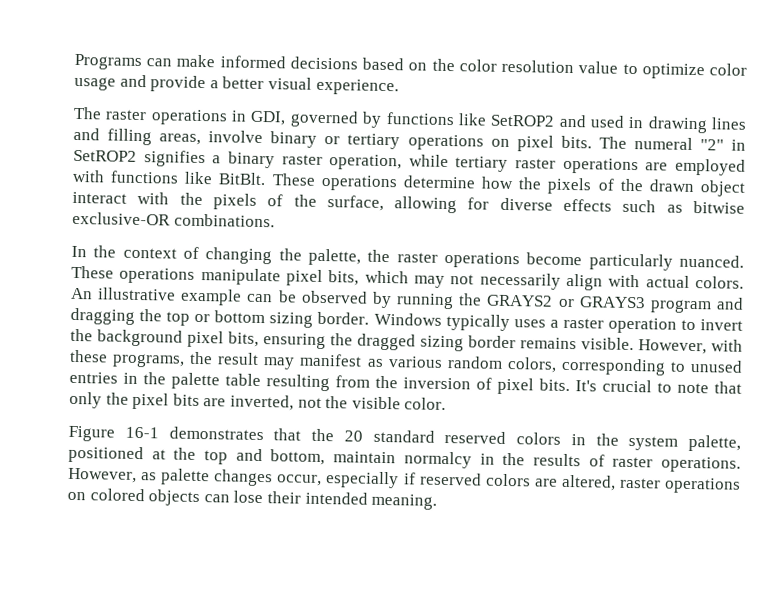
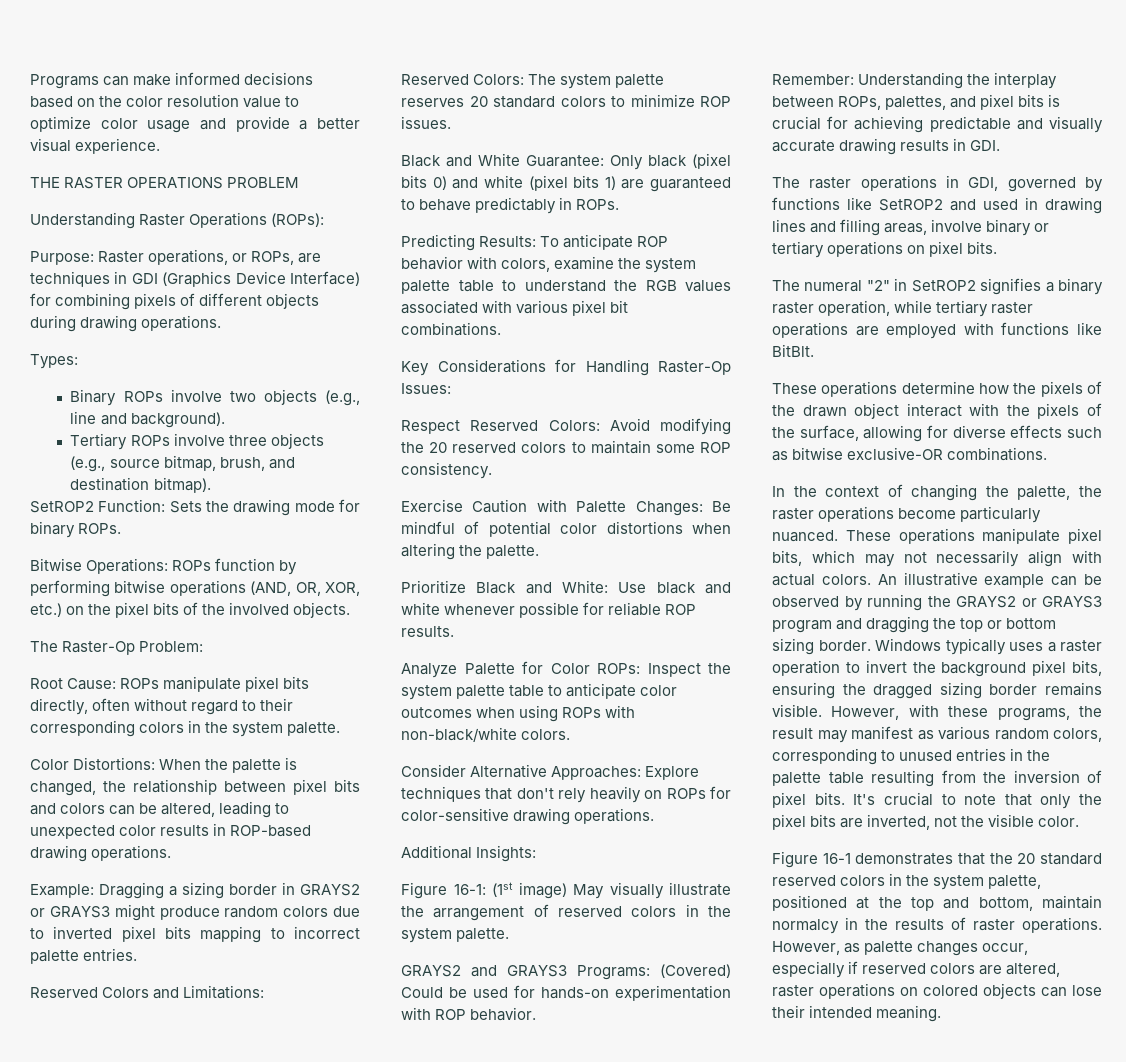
+ THE RASTER OPERATIONS PROBLEM
+ Understanding Raster Operations (ROPs):
+ Purpose: Raster operations, or ROPs, are techniques in GDI (Graphics Device Interface) for combining pixels of different objects during drawing operations.
+ Types:
+ Binary ROPs involve two objects (e.g., line and background).
+ Tertiary ROPs involve three objects (e.g., source bitmap, brush, and destination bitmap).
+ SetROP2 Function: Sets the drawing mode for binary ROPs.
+ Bitwise Operations: ROPs function by performing bitwise operations (AND, OR, XOR, etc.) on the pixel bits of the involved objects.
+ The Raster-Op Problem:
+ Root Cause: ROPs manipulate pixel bits directly, often without regard to their corresponding colors in the system palette.
+ Color Distortions: When the palette is changed, the relationship between pixel bits and colors can be altered, leading to unexpected color results in ROP-based drawing operations.
+ Example: Dragging a sizing border in GRAYS2 or GRAYS3 might produce random colors due to inverted pixel bits mapping to incorrect palette entries.
+ Reserved Colors and Limitations:
+ Reserved Colors: The system palette reserves 20 standard colors to minimize ROP issues.
+ Black and White Guarantee: Only black (pixel bits 0) and white (pixel bits 1) are guaranteed to behave predictably in ROPs.
+ Predicting Results: To anticipate ROP behavior with colors, examine the system palette table to understand the RGB values associated with various pixel bit combinations.
+ Key Considerations for Handling Raster-Op Issues:
+ Respect Reserved Colors: Avoid modifying the 20 reserved colors to maintain some ROP consistency.
+ Exercise Caution with Palette Changes: Be mindful of potential color distortions when altering the palette.
+ Prioritize Black and White: Use black and white whenever possible for reliable ROP results.
+ Analyze Palette for Color ROPs: Inspect the system palette table to anticipate color outcomes when using ROPs with non-black/white colors.
+ Consider Alternative Approaches: Explore techniques that don't rely heavily on ROPs for color-sensitive drawing operations.
+ Additional Insights:
+ Figure 16-1: (1st image) May visually illustrate the arrangement of reserved colors in the system palette.
+ GRAYS2 and GRAYS3 Programs: (Covered) Could be used for hands-on experimentation with ROP behavior.
+ Remember: Understanding the interplay between ROPs, palettes, and pixel bits is crucial for achieving predictable and visually accurate drawing results in GDI.
- The raster operations in GDI, governed by functions like SetROP2 and used in drawing lines and filling areas, involve binary or tertiary operations on pixel bits. The numeral "2" in SetROP2 signifies a binary raster operation, while tertiary raster operations are employed with functions like BitBlt. These operations determine how the pixels of the drawn object interact with the pixels of the surface, allowing for diverse effects such as bitwise exclusive-OR combinations.
+ The raster operations in GDI, governed by functions like SetROP2 and used in drawing lines and filling areas, involve binary or tertiary operations on pixel bits.
+ The numeral "2" in SetROP2 signifies a binary raster operation, while tertiary raster operations are employed with functions like BitBlt.
+ These operations determine how the pixels of the drawn object interact with the pixels of the surface, allowing for diverse effects such as bitwise exclusive-OR combinations.

